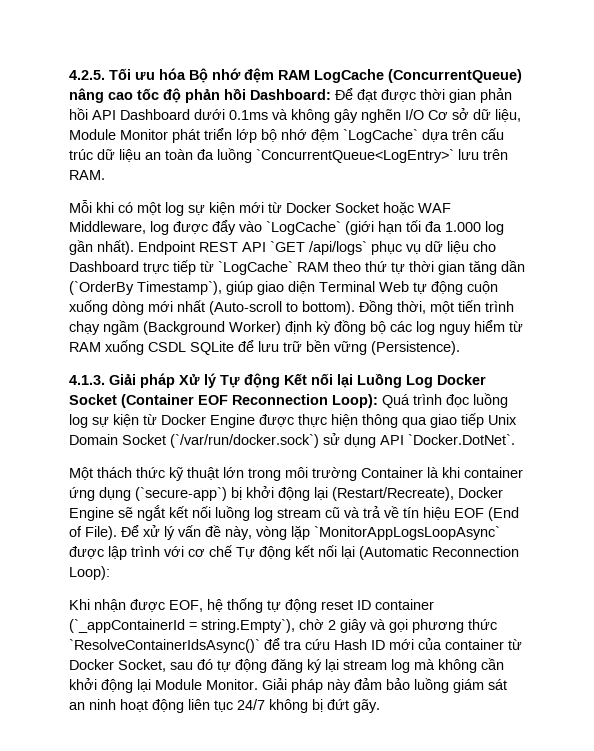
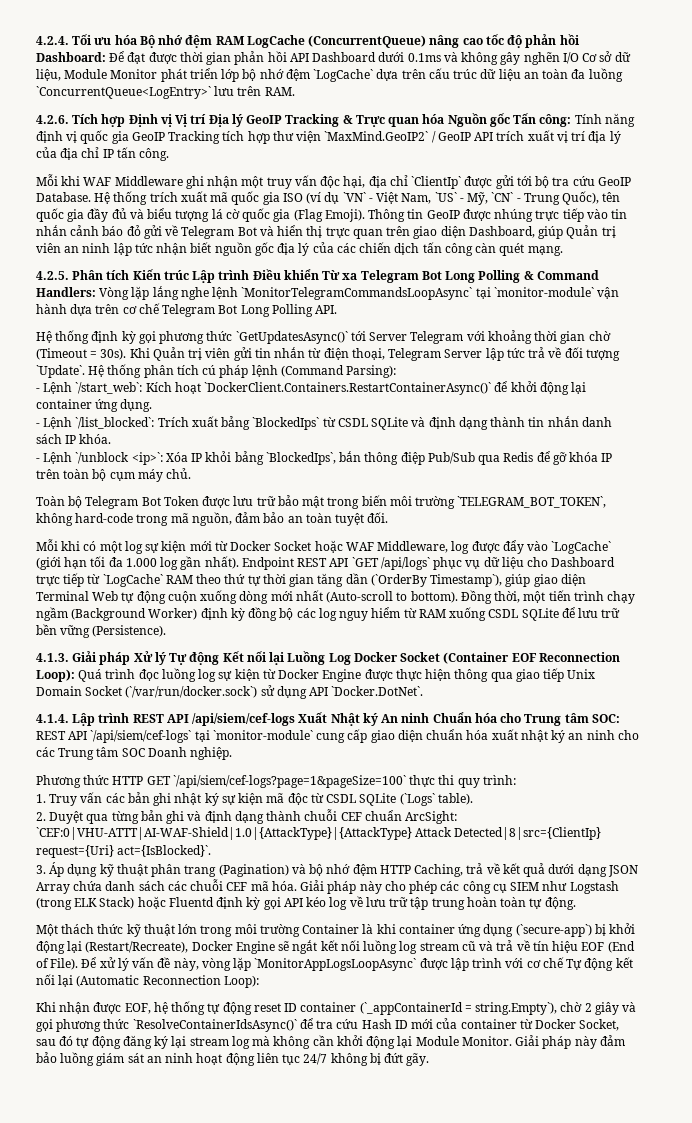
- 4.2.5. Tối ưu hóa Bộ nhớ đệm RAM LogCache (ConcurrentQueue) nâng cao tốc độ phản hồi Dashboard: Để đạt được thời gian phản hồi API Dashboard dưới 0.1ms và không gây nghẽn I/O Cơ sở dữ liệu, Module Monitor phát triển lớp bộ nhớ đệm `LogCache` dựa trên cấu trúc dữ liệu an toàn đa luồng `ConcurrentQueue<LogEntry>` lưu trên RAM.
+ 4.2.4. Tối ưu hóa Bộ nhớ đệm RAM LogCache (ConcurrentQueue) nâng cao tốc độ phản hồi Dashboard: Để đạt được thời gian phản hồi API Dashboard dưới 0.1ms và không gây nghẽn I/O Cơ sở dữ liệu, Module Monitor phát triển lớp bộ nhớ đệm `LogCache` dựa trên cấu trúc dữ liệu an toàn đa luồng `ConcurrentQueue<LogEntry>` lưu trên RAM.
+ 4.2.6. Tích hợp Định vị Vị trí Địa lý GeoIP Tracking & Trực quan hóa Nguồn gốc Tấn công: Tính năng định vị quốc gia GeoIP Tracking tích hợp thư viện `MaxMind.GeoIP2` / GeoIP API trích xuất vị trí địa lý của địa chỉ IP tấn công.
+ Mỗi khi WAF Middleware ghi nhận một truy vấn độc hại, địa chỉ `ClientIp` được gửi tới bộ tra cứu GeoIP Database. Hệ thống trích xuất mã quốc gia ISO (ví dụ `VN` - Việt Nam, `US` - Mỹ, `CN` - Trung Quốc), tên quốc gia đầy đủ và biểu tượng lá cờ quốc gia (Flag Emoji). Thông tin GeoIP được nhúng trực tiếp vào tin nhắn cảnh báo đỏ gửi về Telegram Bot và hiển thị trực quan trên giao diện Dashboard, giúp Quản trị viên an ninh lập tức nhận biết nguồn gốc địa lý của các chiến dịch tấn công càn quét mạng.
+ 4.2.5. Phân tích Kiến trúc Lập trình Điều khiển Từ xa Telegram Bot Long Polling & Command Handlers: Vòng lặp lắng nghe lệnh `MonitorTelegramCommandsLoopAsync` tại `monitor-module` vận hành dựa trên cơ chế Telegram Bot Long Polling API.
+ Hệ thống định kỳ gọi phương thức `GetUpdatesAsync()` tới Server Telegram với khoảng thời gian chờ (Timeout = 30s). Khi Quản trị viên gửi tin nhắn từ điện thoại, Telegram Server lập tức trả về đối tượng `Update`. Hệ thống phân tích cú pháp lệnh (Command Parsing):
+ - Lệnh `/start_web`: Kích hoạt `DockerClient.Containers.RestartContainerAsync()` để khởi động lại container ứng dụng.
+ - Lệnh `/list_blocked`: Trích xuất bảng `BlockedIps` từ CSDL SQLite và định dạng thành tin nhắn danh sách IP khóa.
+ - Lệnh `/unblock <ip>`: Xóa IP khỏi bảng `BlockedIps`, bắn thông điệp Pub/Sub qua Redis để gỡ khóa IP trên toàn bộ cụm máy chủ.
+ Toàn bộ Telegram Bot Token được lưu trữ bảo mật trong biến môi trường `TELEGRAM_BOT_TOKEN`, không hard-code trong mã nguồn, đảm bảo an toàn tuyệt đối.
+ 4.1.4. Lập trình REST API /api/siem/cef-logs Xuất Nhật ký An ninh Chuẩn hóa cho Trung tâm SOC: REST API `/api/siem/cef-logs` tại `monitor-module` cung cấp giao diện chuẩn hóa xuất nhật ký an ninh cho các Trung tâm SOC Doanh nghiệp.
+ Phương thức HTTP GET `/api/siem/cef-logs?page=1&pageSize=100` thực thi quy trình:
+ 1. Truy vấn các bản ghi nhật ký sự kiện mã độc từ CSDL SQLite (`Logs` table).
+ 2. Duyệt qua từng bản ghi và định dạng thành chuỗi CEF chuẩn ArcSight: `CEF:0|VHU-ATTT|AI-WAF-Shield|1.0|{AttackType}|{AttackType} Attack Detected|8|src={ClientIp} request={Uri} act={IsBlocked}`.
+ 3. Áp dụng kỹ thuật phân trang (Pagination) và bộ nhớ đệm HTTP Caching, trả về kết quả dưới dạng JSON Array chứa danh sách các chuỗi CEF mã hóa. Giải pháp này cho phép các công cụ SIEM như Logstash (trong ELK Stack) hoặc Fluentd định kỳ gọi API kéo log về lưu trữ tập trung hoàn toàn tự động.

